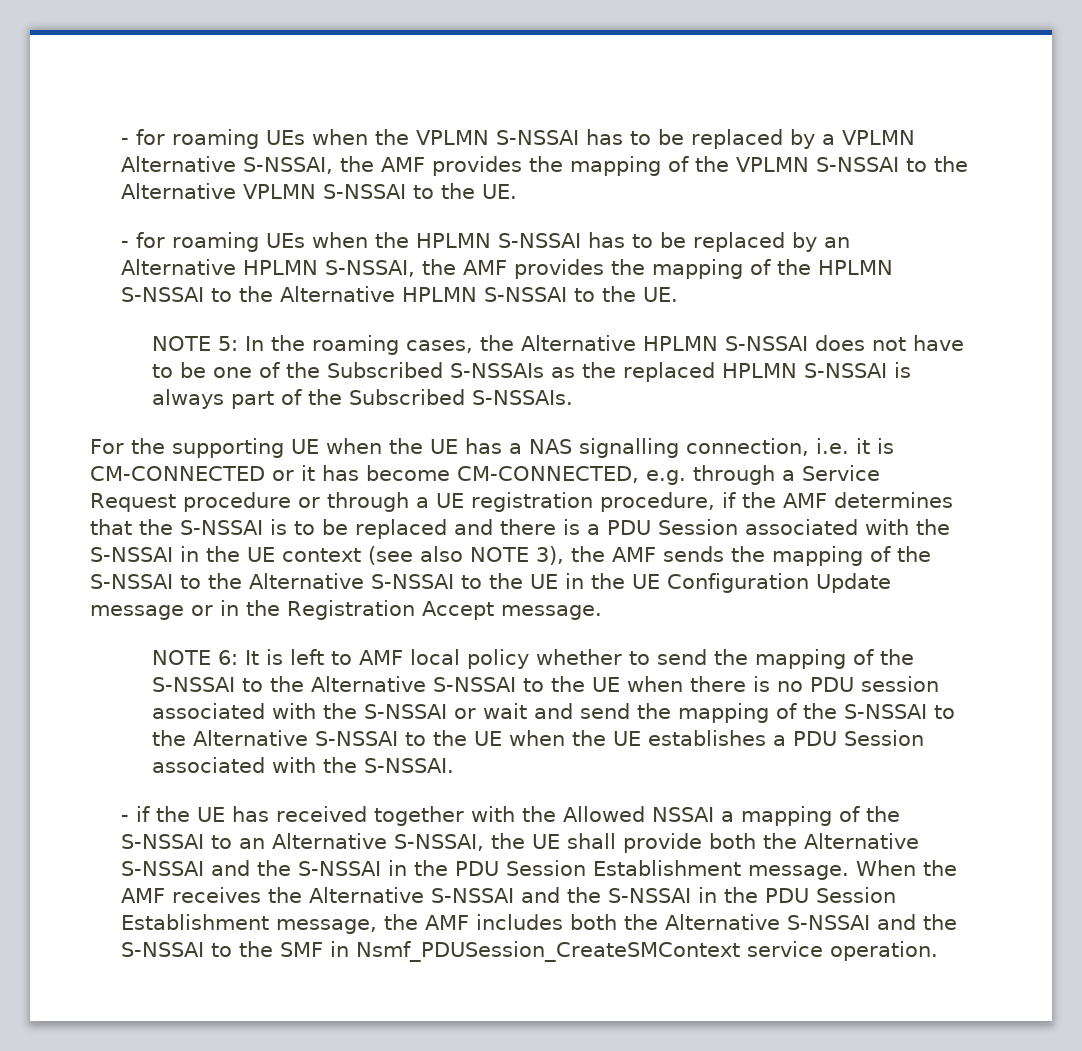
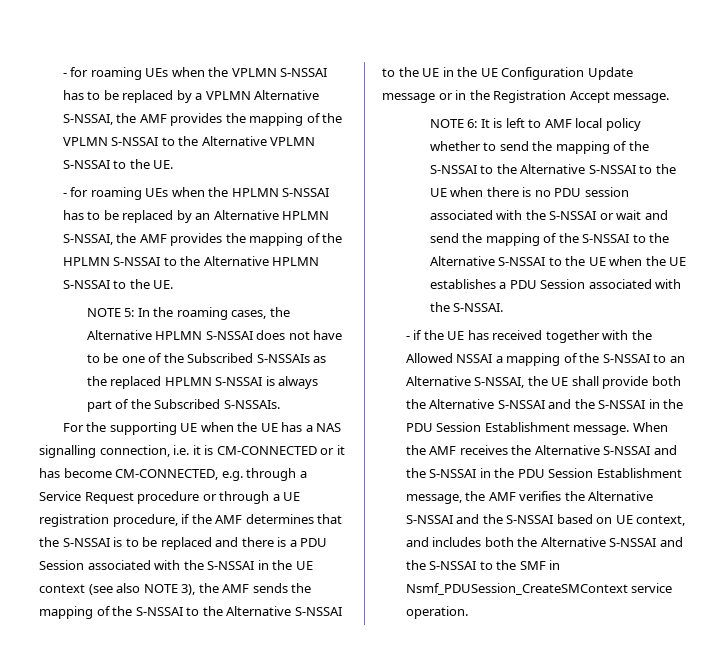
- When the AMF receives the Alternative S-NSSAI and the S-NSSAI in the PDU Session Establishment message, the AMF includes both the Alternative S-NSSAI and the S-NSSAI to the SMF in Nsmf_PDUSession_CreateSMContext service operation.
+ When the AMF receives the Alternative S-NSSAI and the S-NSSAI in the PDU Session Establishment message, the AMF verifies the Alternative S-NSSAI and the S-NSSAI based on UE context, and includes both the Alternative S-NSSAI and the S-NSSAI to the SMF in Nsmf_PDUSession_CreateSMContext service operation.

